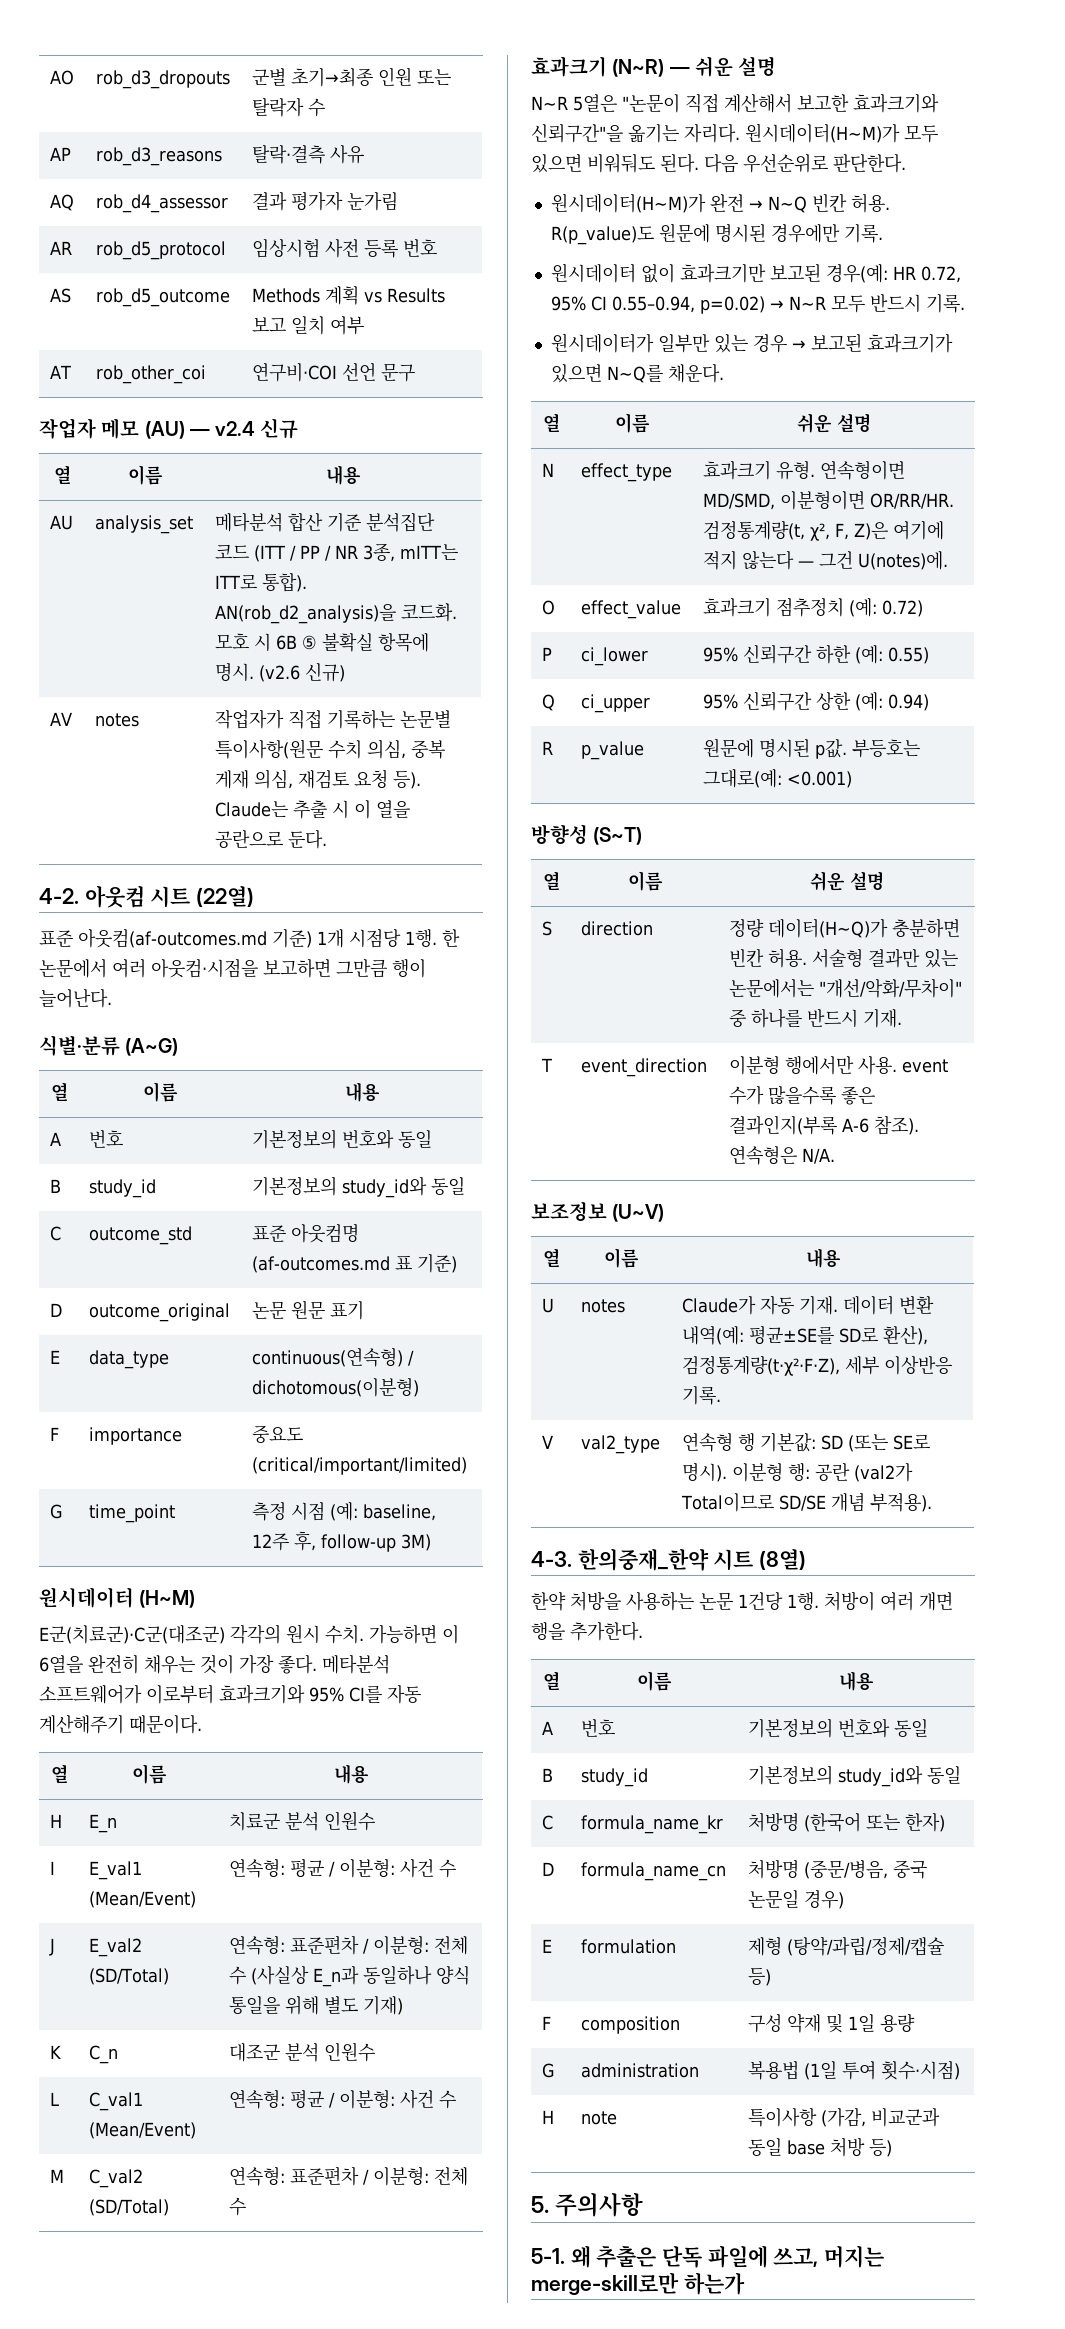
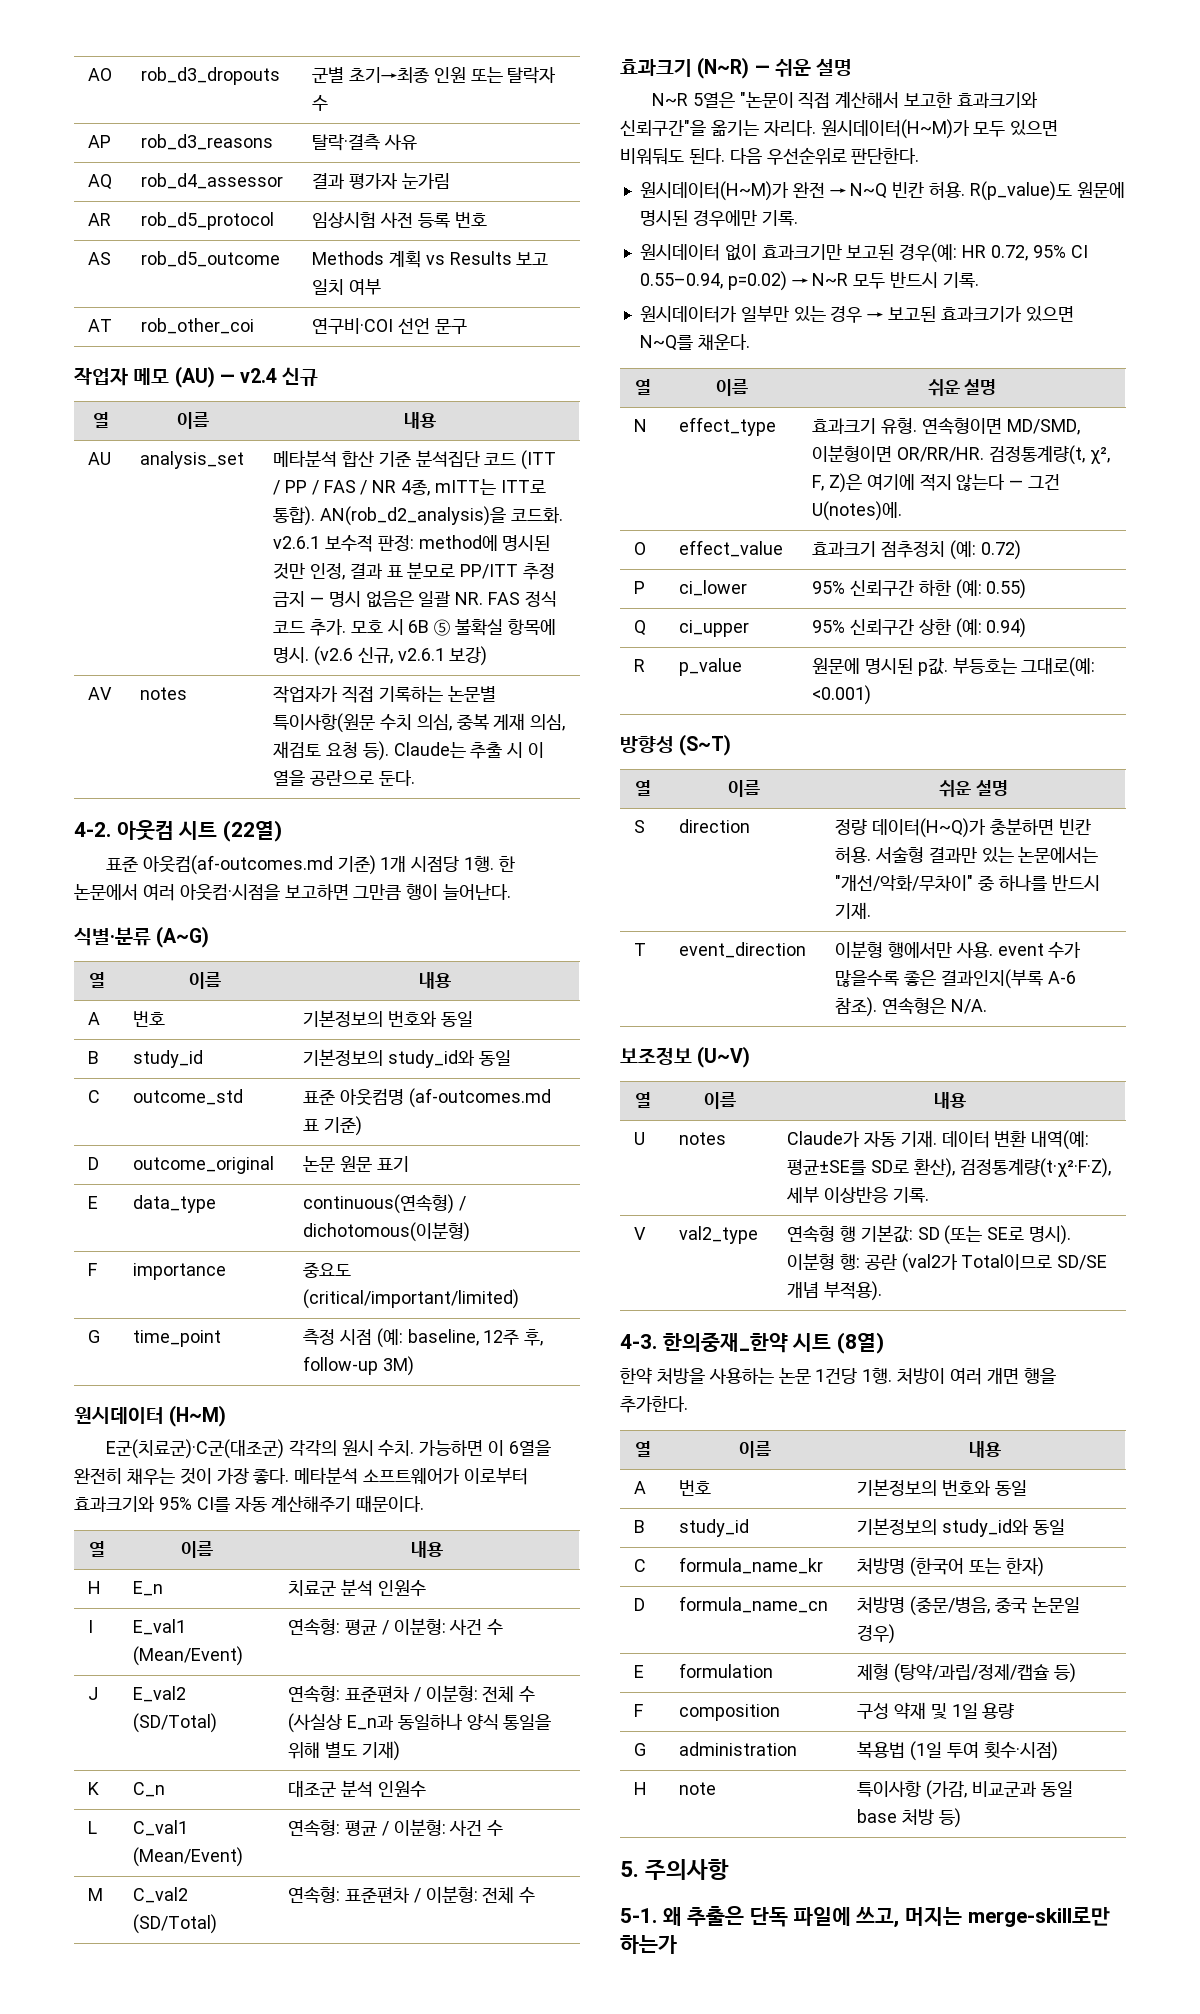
- 메타분석 합산 기준 분석집단 코드 (ITT / PP / NR 3종, mITT는 ITT로 통합).
+ 메타분석 합산 기준 분석집단 코드 (ITT / PP / FAS / NR 4종, mITT는 ITT로 통합).
- AN(rob_d2_analysis)을 코드화.
+ AN(rob_d2_analysis)을 코드화. v2.6.1 보수적 판정: method에 명시된 것만 인정, 결과 표 분모로 PP/ITT 추정 금지 — 명시 없음은 일괄 NR. FAS 정식 코드 추가.
- (v2.6 신규)
+ (v2.6 신규, v2.6.1 보강)

